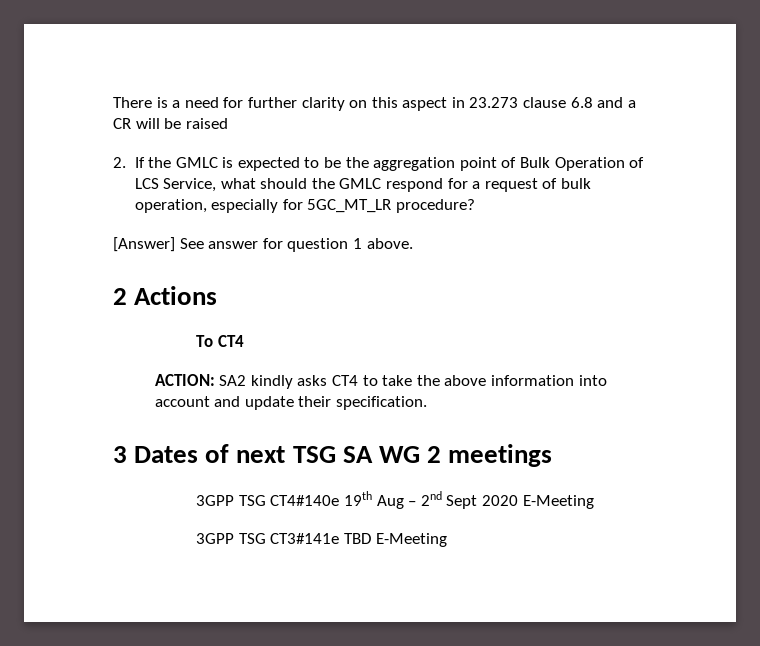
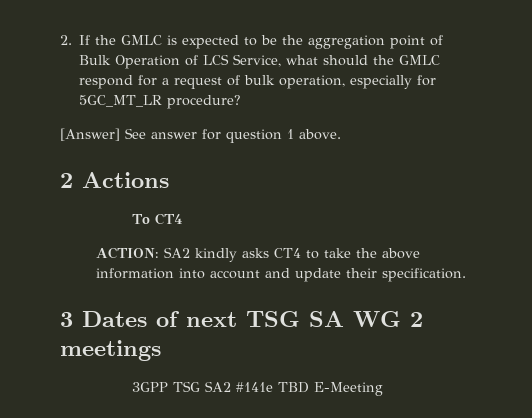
- There is a need for further clarity on this aspect in 23.273 clause 6.8 and a CR will be raised
- 3GPP TSG CT4#140e 19th Aug – 2nd Sept 2020 E-Meeting
- 3GPP TSG CT3#141e TBD E-Meeting
+ 3GPP TSG SA2 #141e TBD E-Meeting

